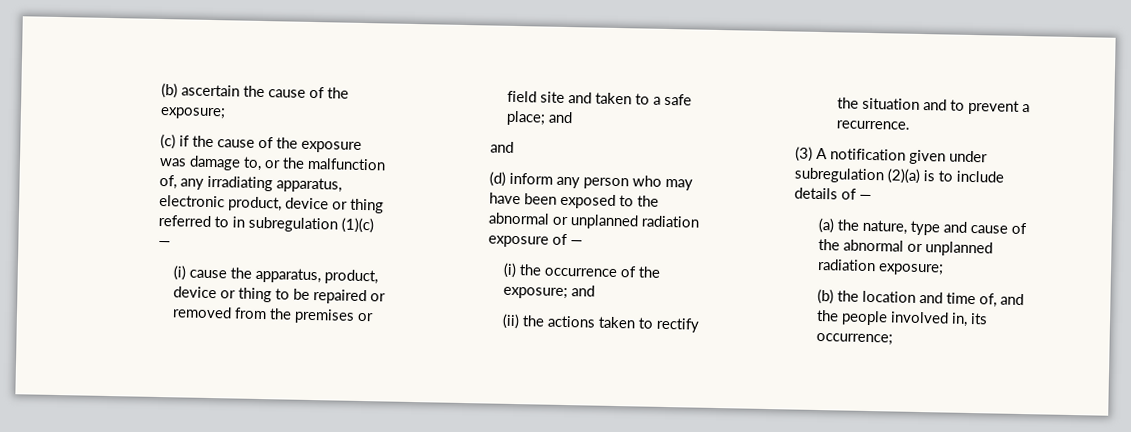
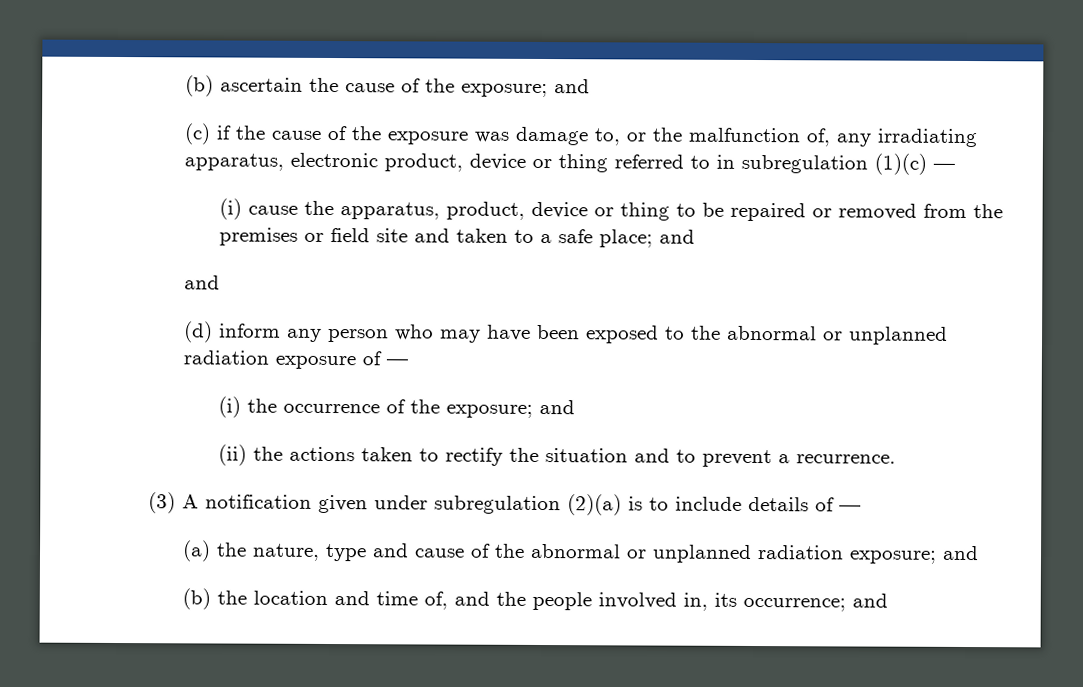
- (b) ascertain the cause of the exposure;
+ (b) ascertain the cause of the exposure; and
- (a) the nature, type and cause of the abnormal or unplanned radiation exposure;
+ (a) the nature, type and cause of the abnormal or unplanned radiation exposure; and
- (b) the location and time of, and the people involved in, its occurrence;
+ (b) the location and time of, and the people involved in, its occurrence; and

